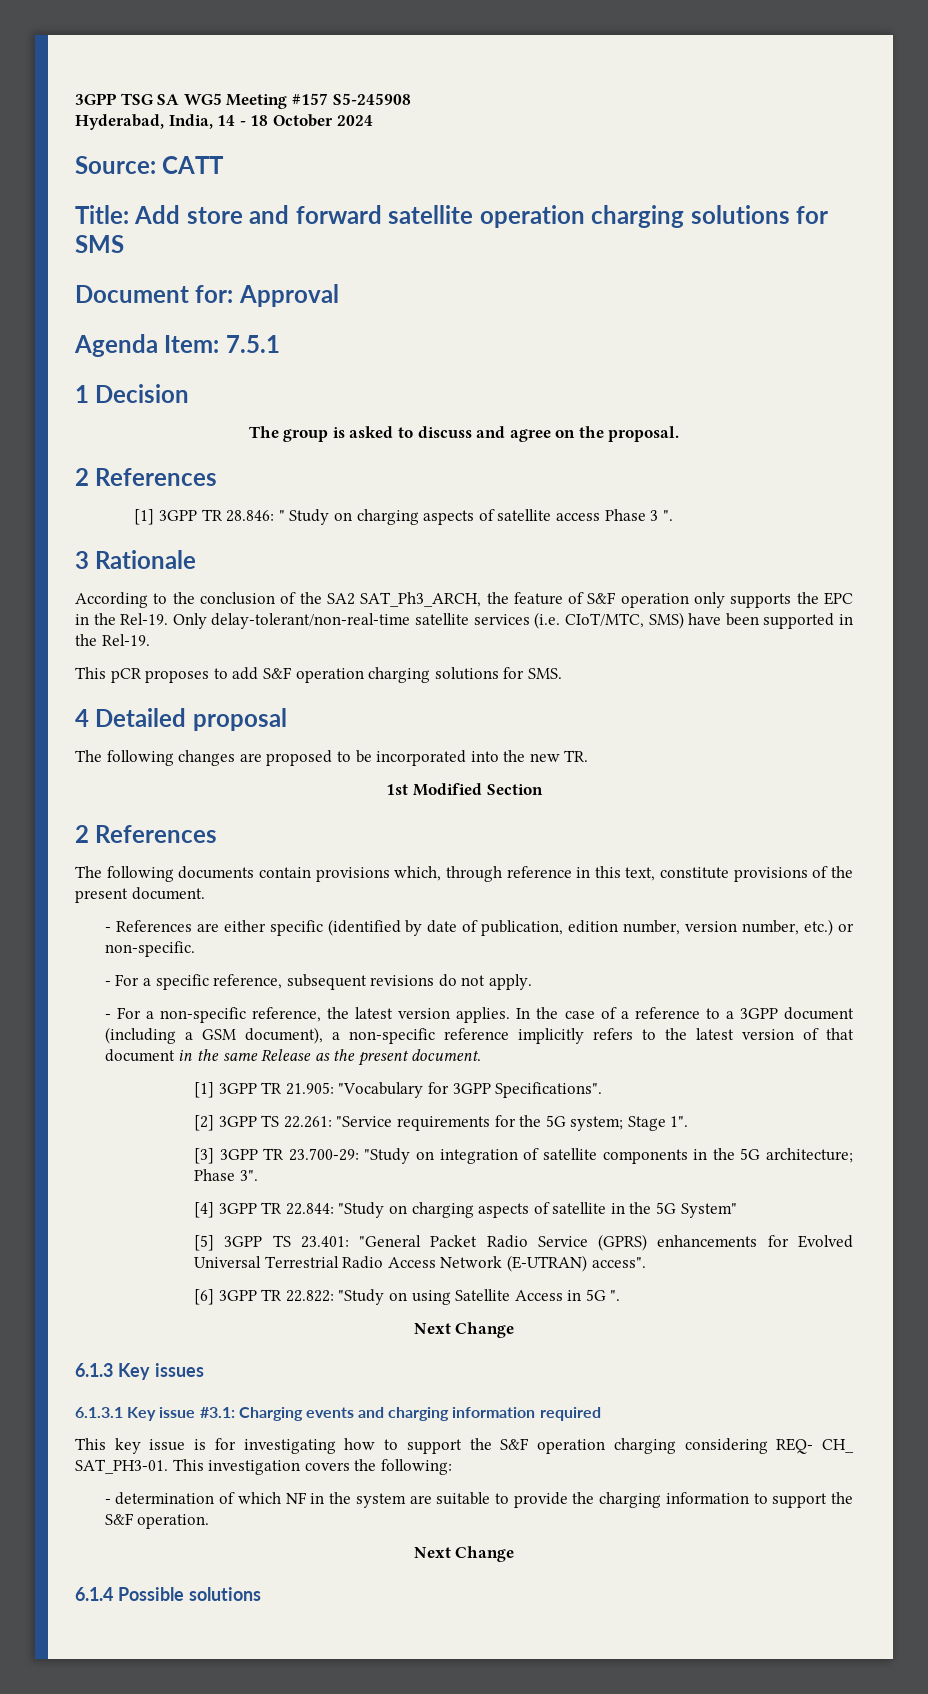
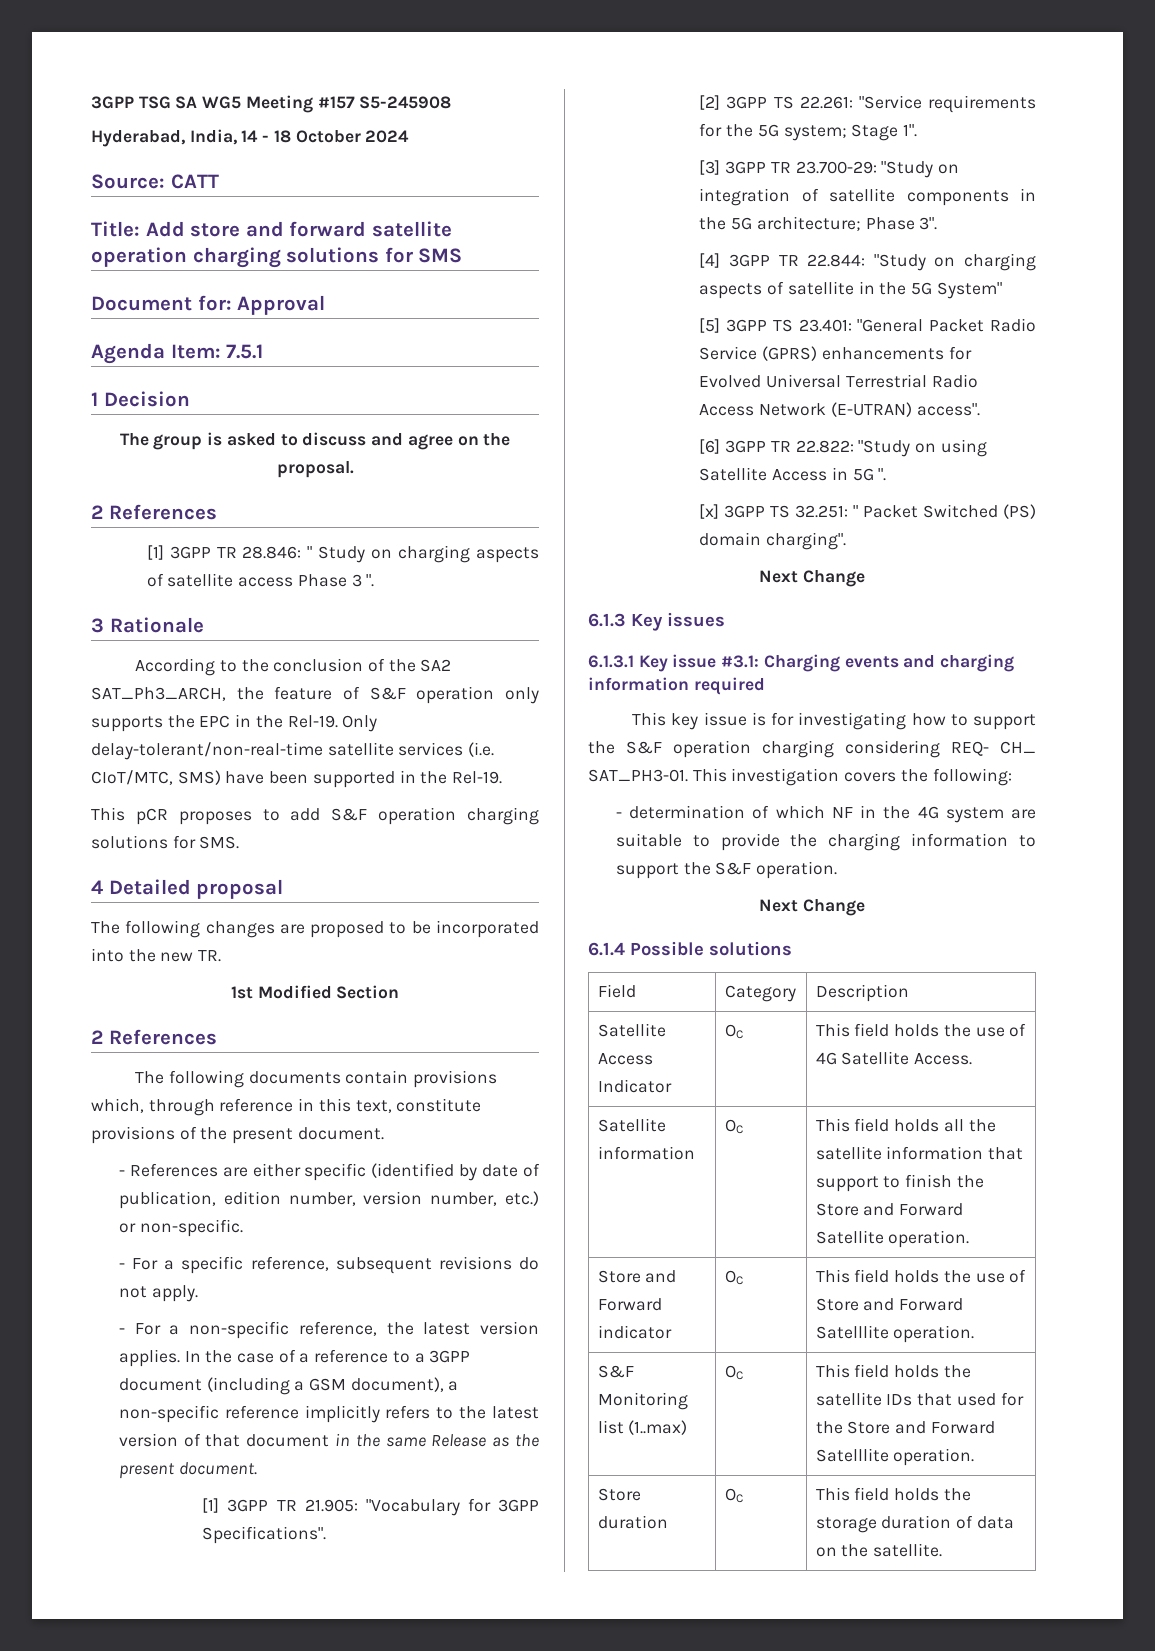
+ [x] 3GPP TS 32.251: " Packet Switched (PS) domain charging".
- - determination of which NF in the system are suitable to provide the charging information to support the S&F operation.
+ - determination of which NF in the 4G system are suitable to provide the charging information to support the S&F operation.
+ Field | Category | Description
+ Satellite Access Indicator | OC | This field holds the use of 4G Satellite Access.
+ Satellite information | OC | This field holds all the satellite information that support to finish the Store and Forward Satellite operation.
+ Store and Forward indicator | OC | This field holds the use of Store and Forward Satelllite operation.
+ S&F Monitoring list (1..max) | OC | This field holds the satellite IDs that used for the Store and Forward Satelllite operation.
+ Store duration | OC | This field holds the storage duration of data on the satellite.

